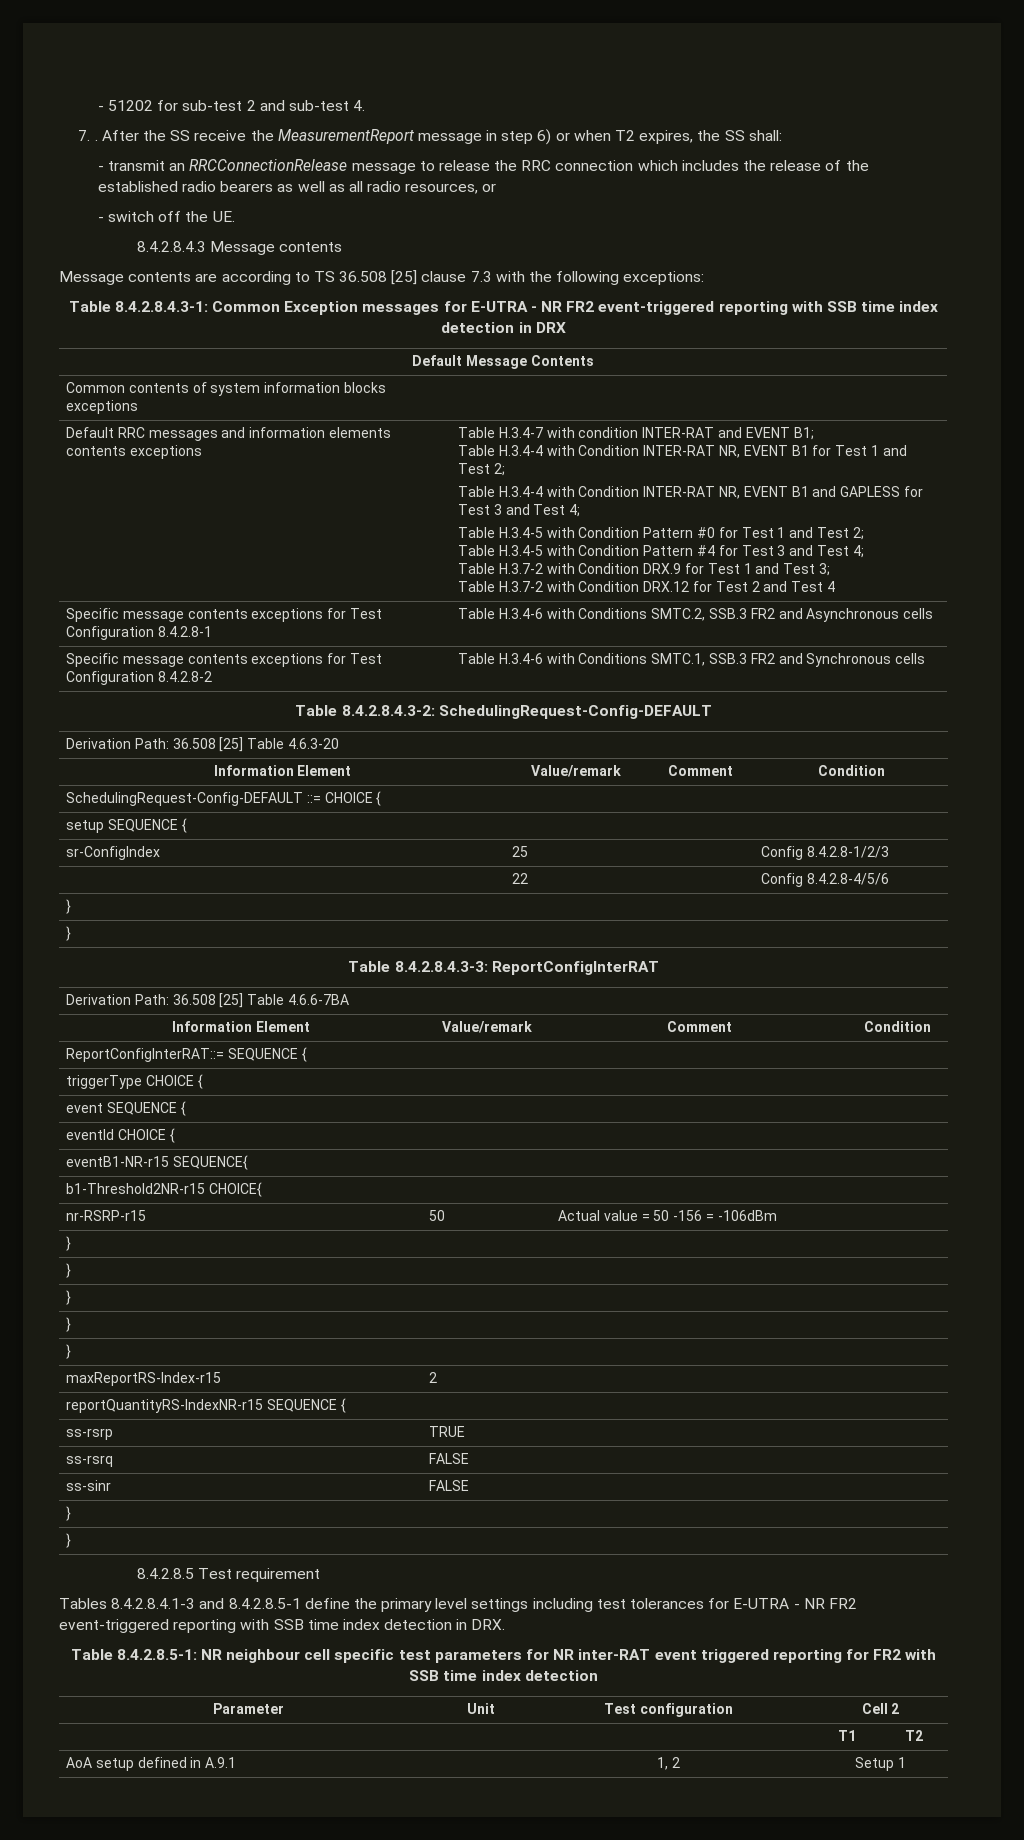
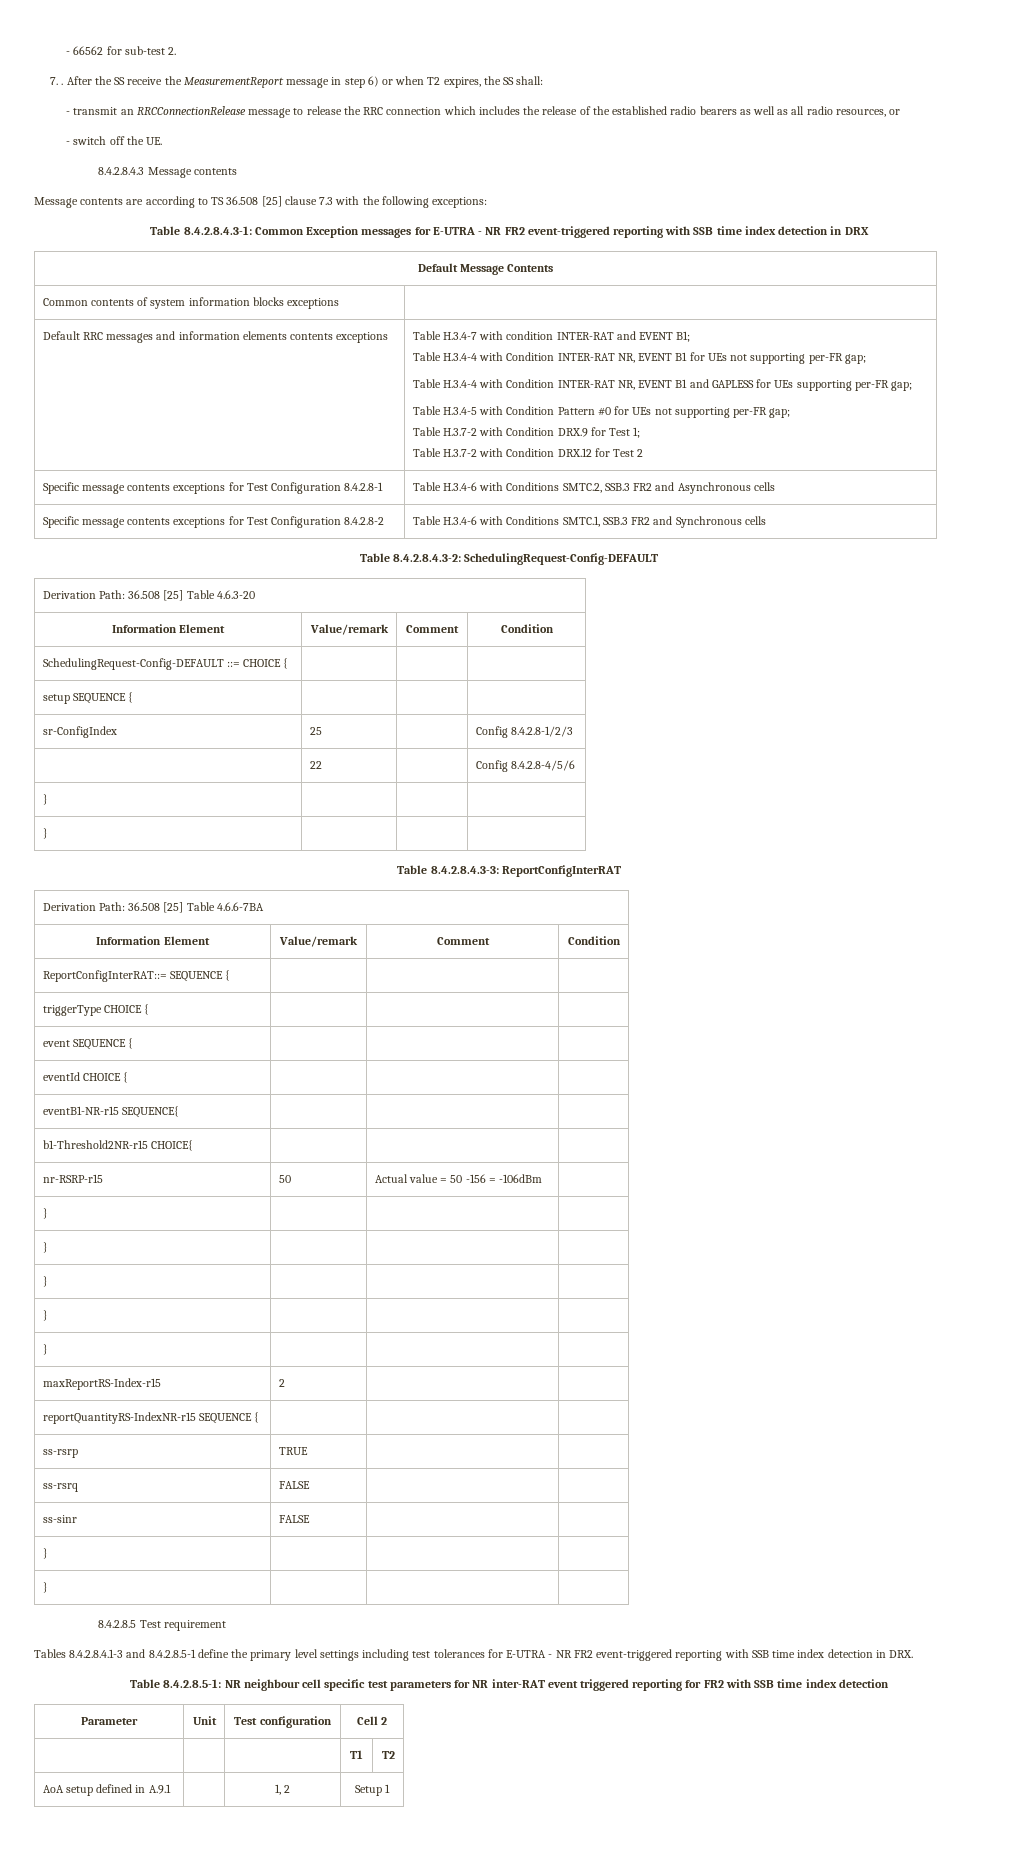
- - 51202 for sub-test 2 and sub-test 4.
+ - 66562 for sub-test 2.
- Table H.3.4-4 with Condition INTER-RAT NR, EVENT B1 for Test 1 and Test 2;
+ Table H.3.4-4 with Condition INTER-RAT NR, EVENT B1 for UEs not supporting per-FR gap;
- Table H.3.4-4 with Condition INTER-RAT NR, EVENT B1 and GAPLESS for Test 3 and Test 4;
+ Table H.3.4-4 with Condition INTER-RAT NR, EVENT B1 and GAPLESS for UEs supporting per-FR gap;
- Table H.3.4-5 with Condition Pattern #0 for Test 1 and Test 2;
- Table H.3.4-5 with Condition Pattern #4 for Test 3 and Test 4;
+ Table H.3.4-5 with Condition Pattern #0 for UEs not supporting per-FR gap;
- Table H.3.7-2 with Condition DRX.9 for Test 1 and Test 3;
+ Table H.3.7-2 with Condition DRX.9 for Test 1;
- Table H.3.7-2 with Condition DRX.12 for Test 2 and Test 4
+ Table H.3.7-2 with Condition DRX.12 for Test 2

